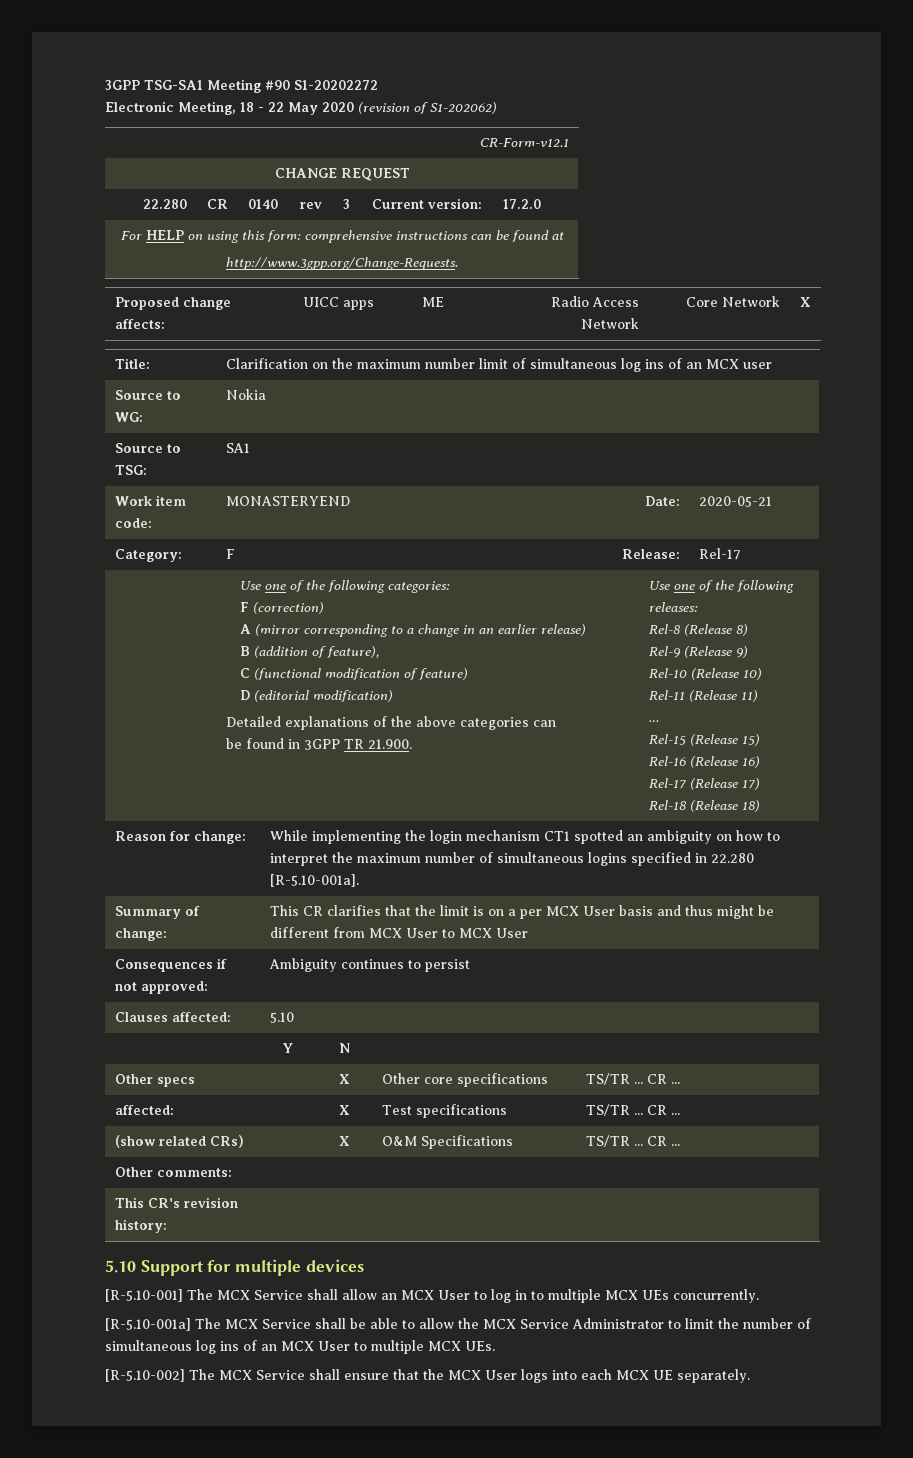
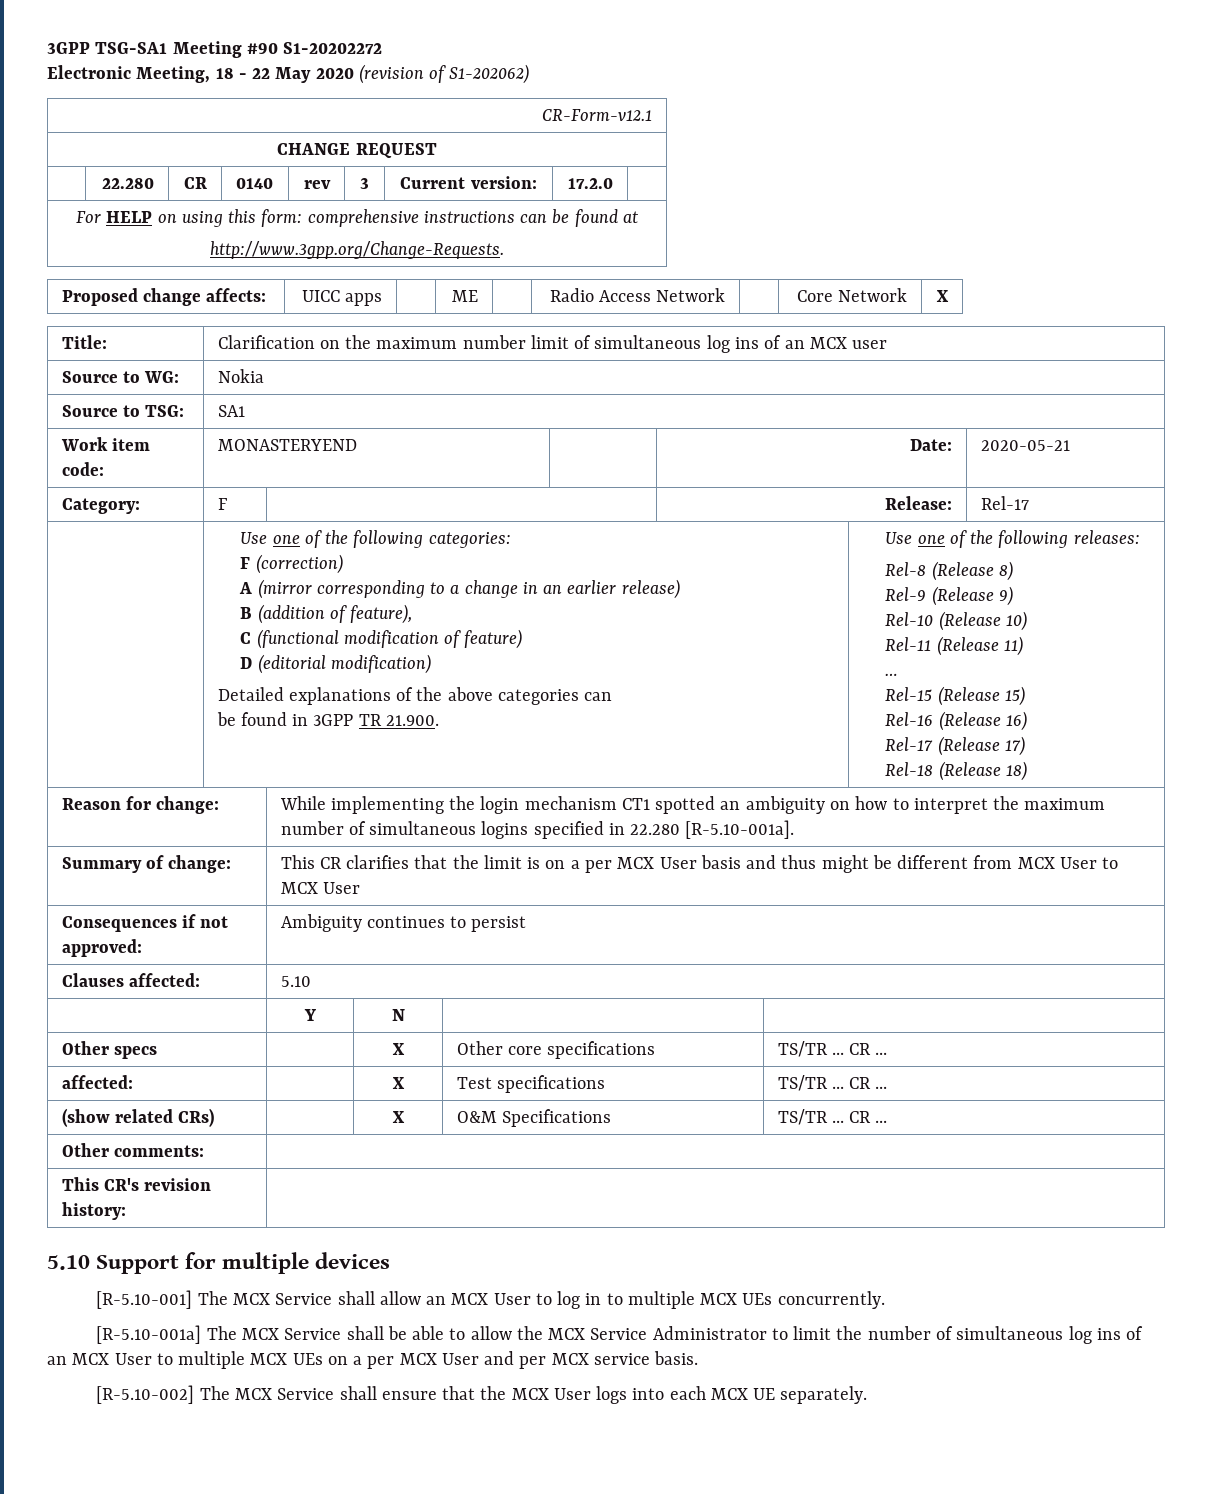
- [R-5.10-001a] The MCX Service shall be able to allow the MCX Service Administrator to limit the number of simultaneous log ins of an MCX User to multiple MCX UEs.
+ [R-5.10-001a] The MCX Service shall be able to allow the MCX Service Administrator to limit the number of simultaneous log ins of an MCX User to multiple MCX UEs on a per MCX User and per MCX service basis.

